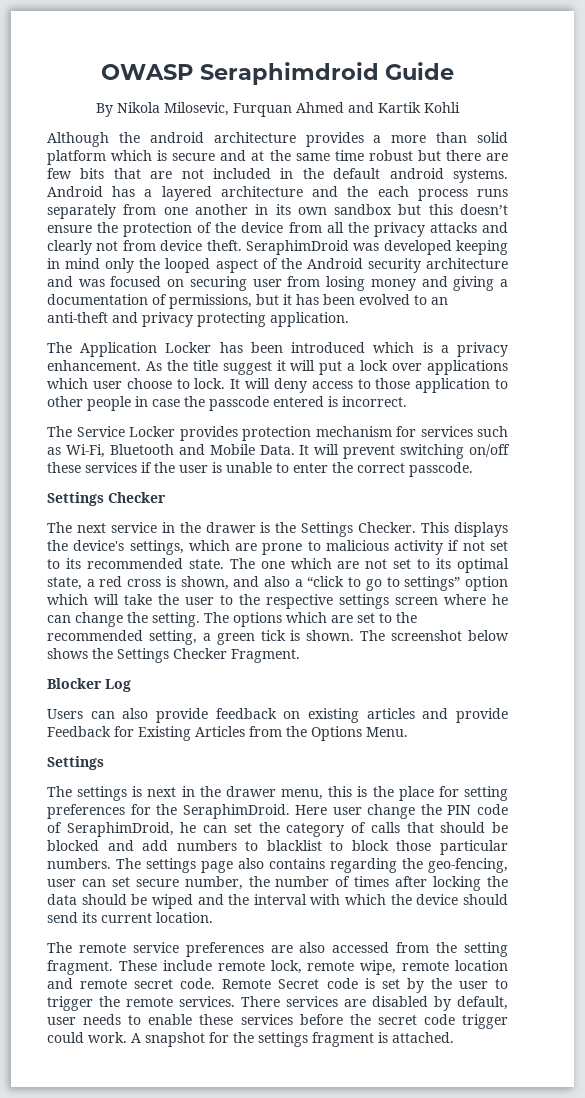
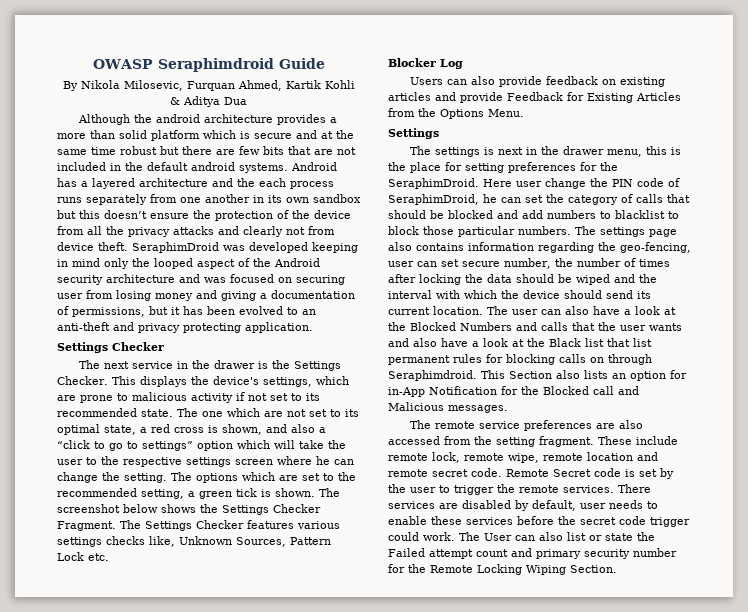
- By Nikola Milosevic, Furquan Ahmed and Kartik Kohli
+ By Nikola Milosevic, Furquan Ahmed, Kartik Kohli & Aditya Dua
- The Application Locker has been introduced which is a privacy enhancement. As the title suggest it will put a lock over applications which user choose to lock. It will deny access to those application to other people in case the passcode entered is incorrect.
- The Service Locker provides protection mechanism for services such as Wi-Fi, Bluetooth and Mobile Data. It will prevent switching on/off these services if the user is unable to enter the correct passcode.
+ The Settings Checker features various settings checks like, Unknown Sources, Pattern Lock etc.
- The settings page also contains regarding the geo-fencing, user can set secure number, the number of times after locking the data should be wiped and the interval with which the device should send its current location.
+ The settings page also contains information regarding the geo-fencing, user can set secure number, the number of times after locking the data should be wiped and the interval with which the device should send its current location. The user can also have a look at the Blocked Numbers and calls that the user wants and also have a look at the Black list that list permanent rules for blocking calls on through Seraphimdroid. This Section also lists an option for in-App Notification for the Blocked call and Malicious messages.
- A snapshot for the settings fragment is attached.
+ The User can also list or state the Failed attempt count and primary security number for the Remote Locking Wiping Section.

